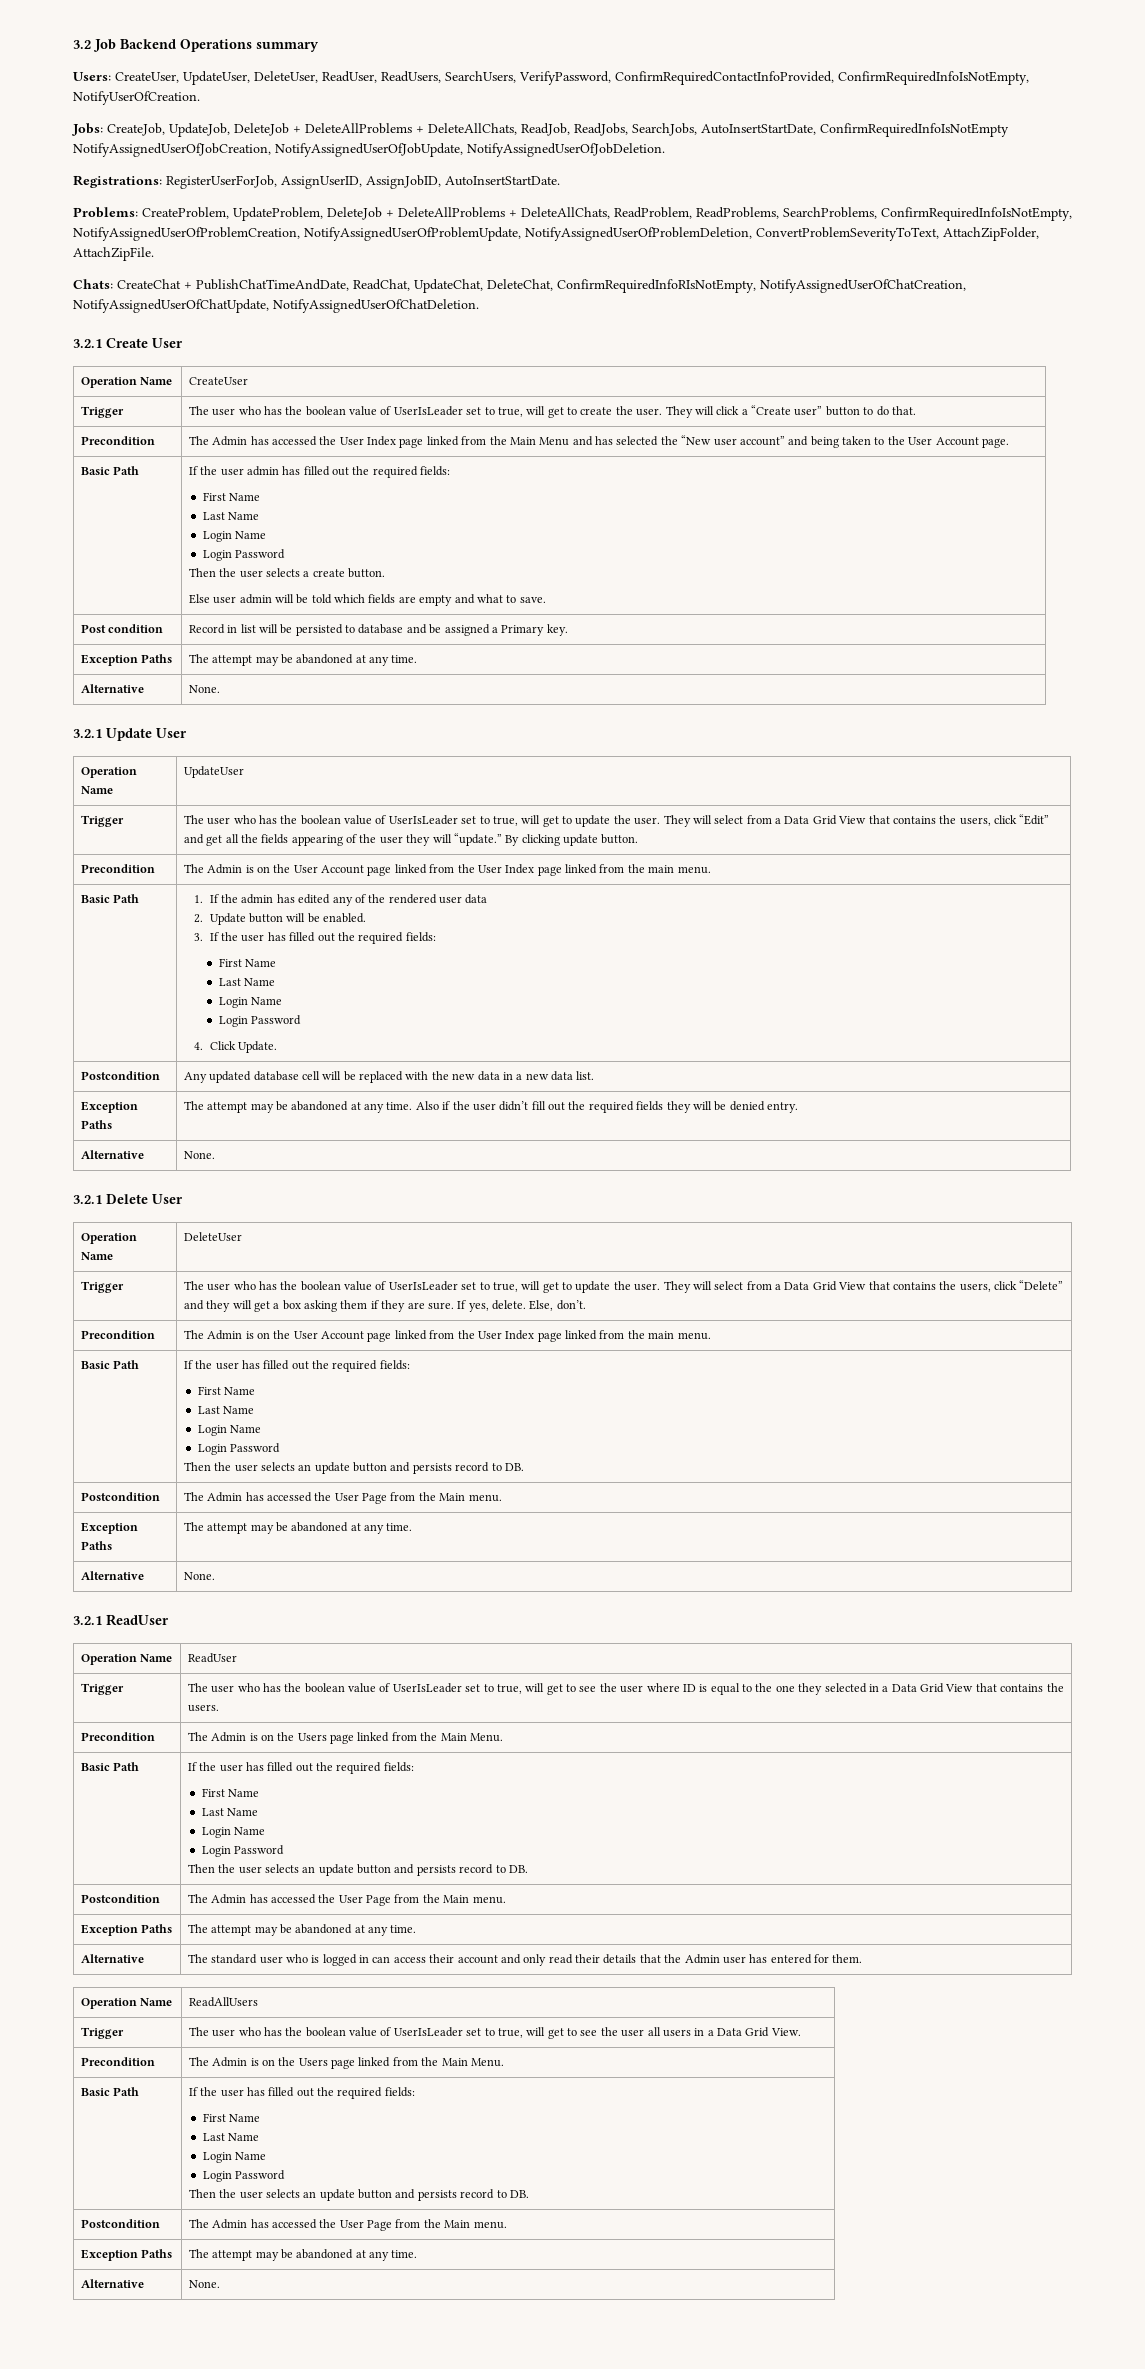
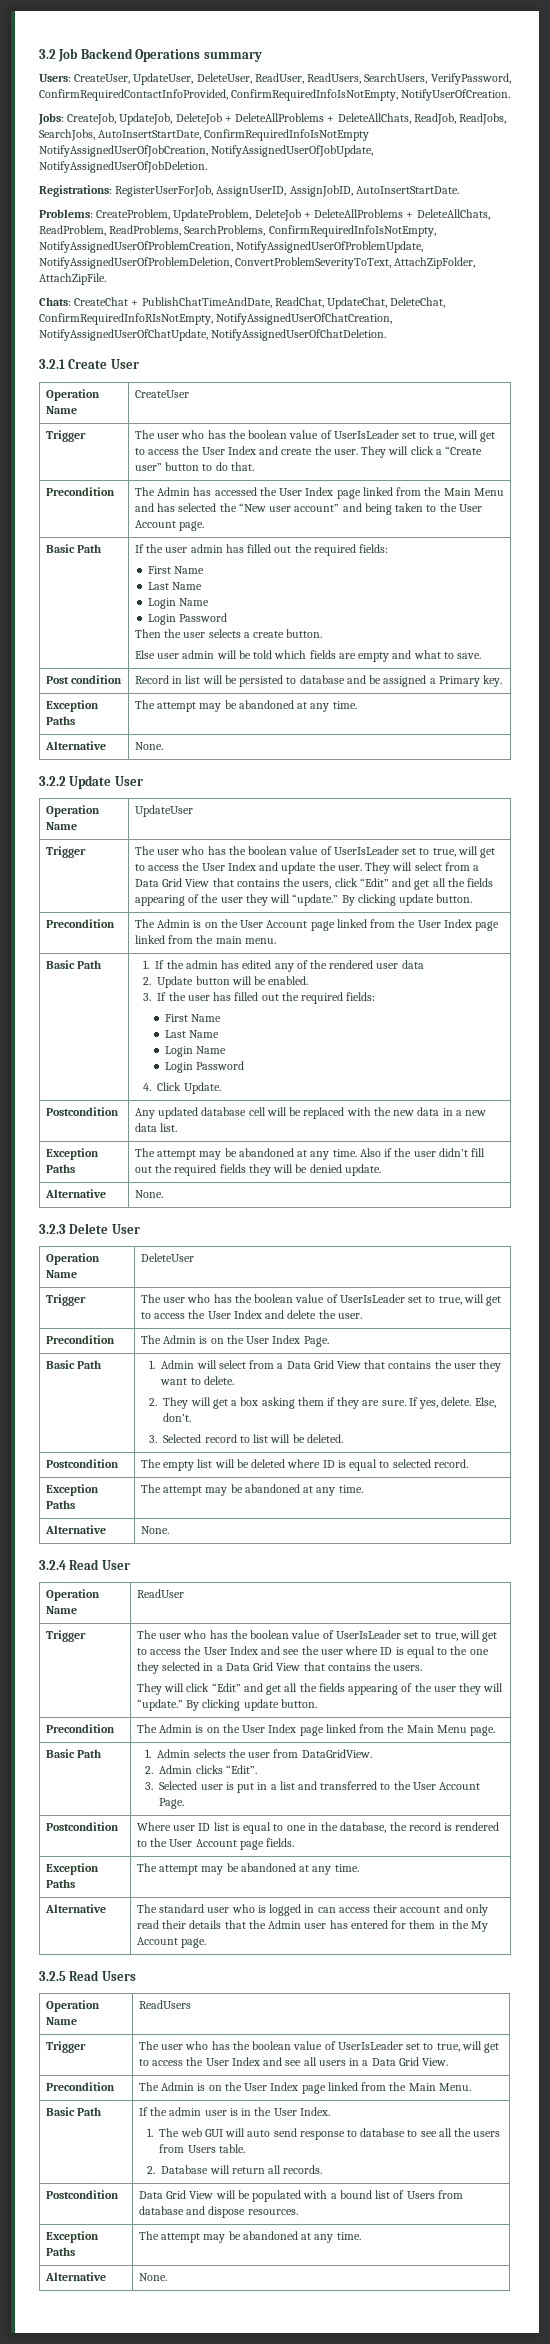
- Trigger | The user who has the boolean value of UserIsLeader set to true, will get to create the user. They will click a “Create user” button to do that.
+ Trigger | The user who has the boolean value of UserIsLeader set to true, will get to access the User Index and create the user. They will click a “Create user” button to do that.
- 3.2.1 Update User
+ 3.2.2 Update User
  Operation Name | UpdateUser
- Trigger | The user who has the boolean value of UserIsLeader set to true, will get to update the user.
+ Trigger | The user who has the boolean value of UserIsLeader set to true, will get to access the User Index and update the user.
- Exception Paths | The attempt may be abandoned at any time. Also if the user didn’t fill out the required fields they will be denied entry.
+ Exception Paths | The attempt may be abandoned at any time. Also if the user didn’t fill out the required fields they will be denied update.
  Alternative | None.
- 3.2.1 Delete User
+ 3.2.3 Delete User
- The user who has the boolean value of UserIsLeader set to true, will get to update the user. They will select from a Data Grid View that contains the users, click “Delete” and they will get a box asking them if they are sure.
+ The user who has the boolean value of UserIsLeader set to true, will get to access the User Index and delete the user.
+ Precondition | The Admin is on the User Index Page.
+ Basic Path | 1. Admin will select from a Data Grid View that contains the user they want to delete.
+ 2. They will get a box asking them if they are sure.
  Else, don’t.
- Precondition | The Admin is on the User Account page linked from the User Index page linked from the main menu.
- Basic Path | If the user has filled out the required fields:
- First Name
- Last Name
- Login Name
- Login Password
- Then the user selects an update button and persists record to DB.
- Postcondition | The Admin has accessed the User Page from the Main menu.
+ 3. Selected record to list will be deleted.
+ Postcondition | The empty list will be deleted where ID is equal to selected record.
- 3.2.1 ReadUser
+ 3.2.4 Read User
- The user who has the boolean value of UserIsLeader set to true, will get to see the user where ID is equal to the one they selected in a Data Grid View that contains the users.
- Precondition | The Admin is on the Users page linked from the Main Menu.
- Basic Path | If the user has filled out the required fields:
- First Name
- Last Name
- Login Name
- Login Password
- Then the user selects an update button and persists record to DB.
- Postcondition | The Admin has accessed the User Page from the Main menu.
+ The user who has the boolean value of UserIsLeader set to true, will get to access the User Index and see the user where ID is equal to the one they selected in a Data Grid View that contains the users.
+ They will click “Edit” and get all the fields appearing of the user they will “update.” By clicking update button.
+ Precondition | The Admin is on the User Index page linked from the Main Menu page.
+ Basic Path | 1. Admin selects the user from DataGridView.
+ 2. Admin clicks “Edit”.
+ 3. Selected user is put in a list and transferred to the User Account Page.
+ Postcondition | Where user ID list is equal to one in the database, the record is rendered to the User Account page fields.
- Alternative | The standard user who is logged in can access their account and only read their details that the Admin user has entered for them.
- Operation Name | ReadAllUsers
+ Alternative | The standard user who is logged in can access their account and only read their details that the Admin user has entered for them in the My Account page.
+ 3.2.5 Read Users
+ Operation Name | ReadUsers
- Trigger | The user who has the boolean value of UserIsLeader set to true, will get to see the user all users in a Data Grid View.
- Precondition | The Admin is on the Users page linked from the Main Menu.
- Basic Path | If the user has filled out the required fields:
- First Name
- Last Name
- Login Name
- Login Password
- Then the user selects an update button and persists record to DB.
- Postcondition | The Admin has accessed the User Page from the Main menu.
+ Trigger | The user who has the boolean value of UserIsLeader set to true, will get to access the User Index and see all users in a Data Grid View.
+ Precondition | The Admin is on the User Index page linked from the Main Menu.
+ Basic Path | If the admin user is in the User Index.
+ 1. The web GUI will auto send response to database to see all the users from Users table.
+ 2. Database will return all records.
+ Postcondition | Data Grid View will be populated with a bound list of Users from database and dispose resources.

